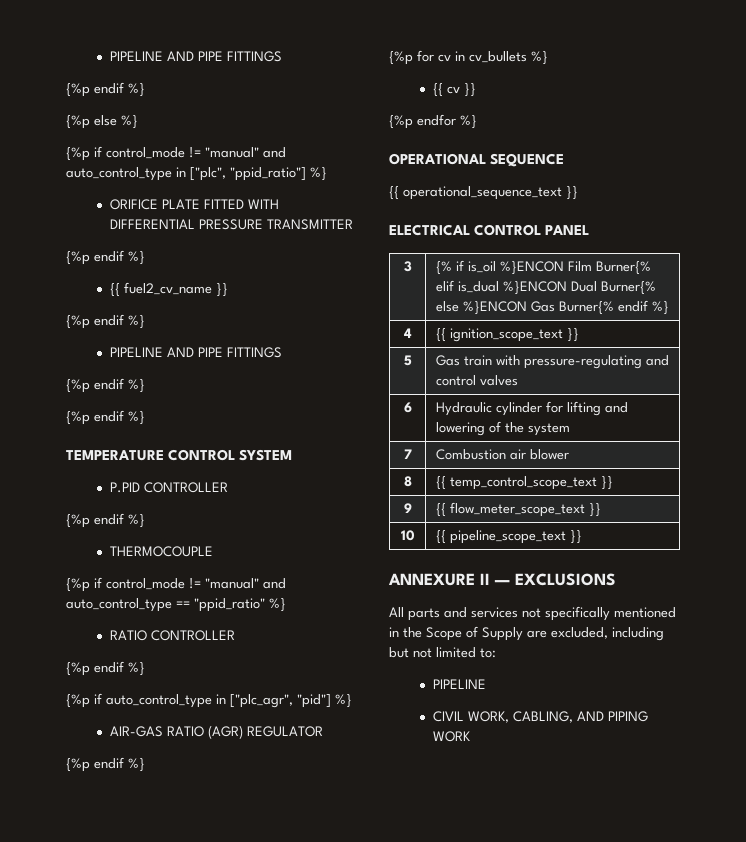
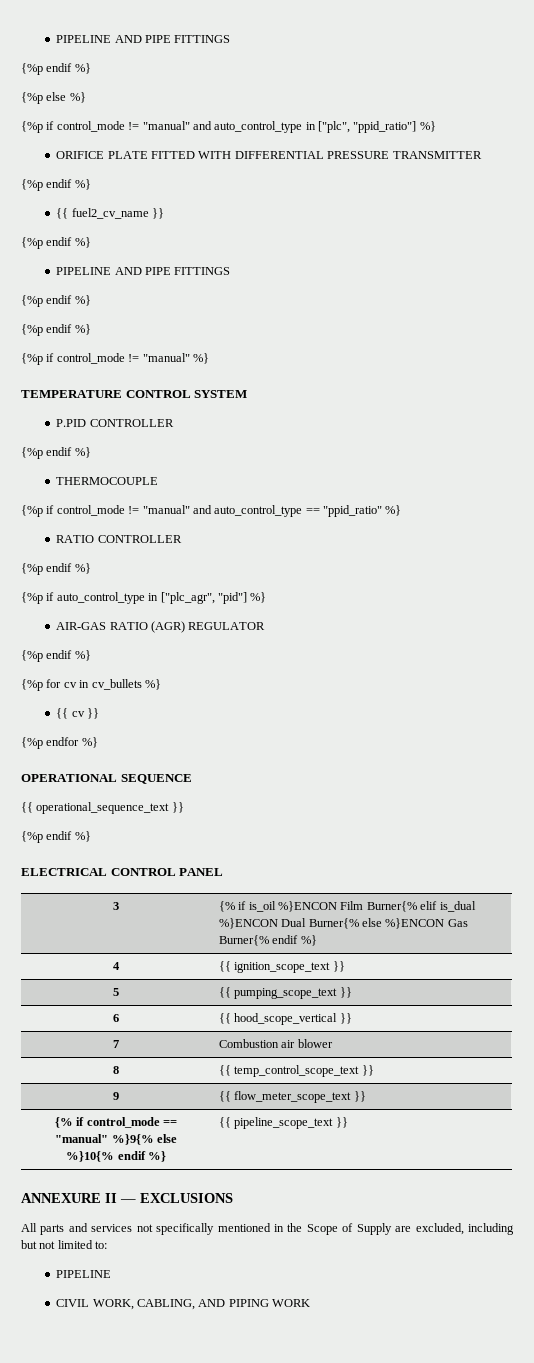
+ {%p if control_mode != "manual" %}
  {{ operational_sequence_text }}
+ {%p endif %}
- 5 | Gas train with pressure-regulating and control valves
- 6 | Hydraulic cylinder for lifting and lowering of the system
+ 5 | {{ pumping_scope_text }}
+ 6 | {{ hood_scope_vertical }}
- 10 | {{ pipeline_scope_text }}
+ {% if control_mode == "manual" %}9{% else %}10{% endif %} | {{ pipeline_scope_text }}

